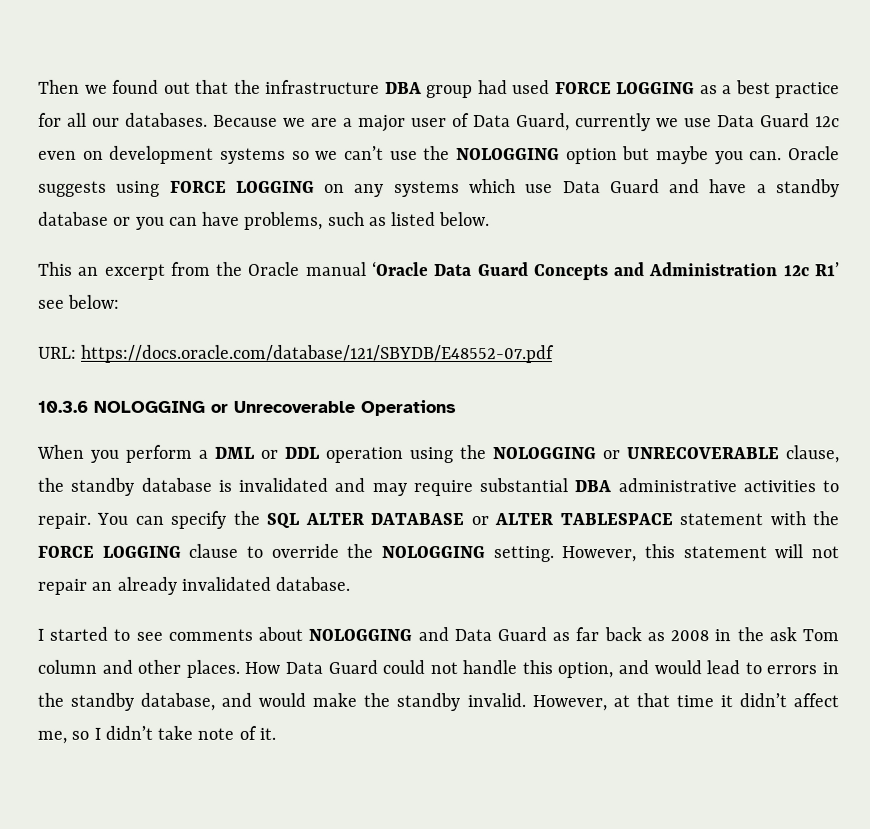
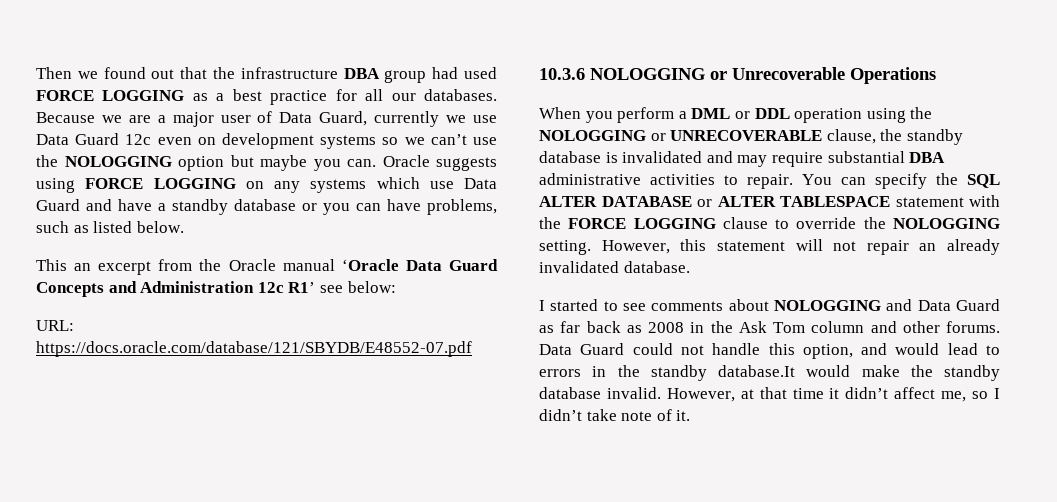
- I started to see comments about NOLOGGING and Data Guard as far back as 2008 in the ask Tom column and other places. How Data Guard could not handle this option, and would lead to errors in the standby database, and would make the standby invalid.
+ I started to see comments about NOLOGGING and Data Guard as far back as 2008 in the Ask Tom column and other forums. Data Guard could not handle this option, and would lead to errors in the standby database.It would make the standby database invalid.

